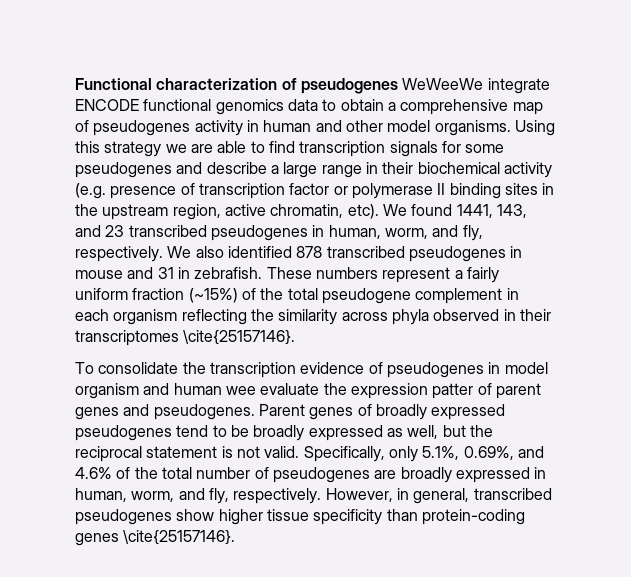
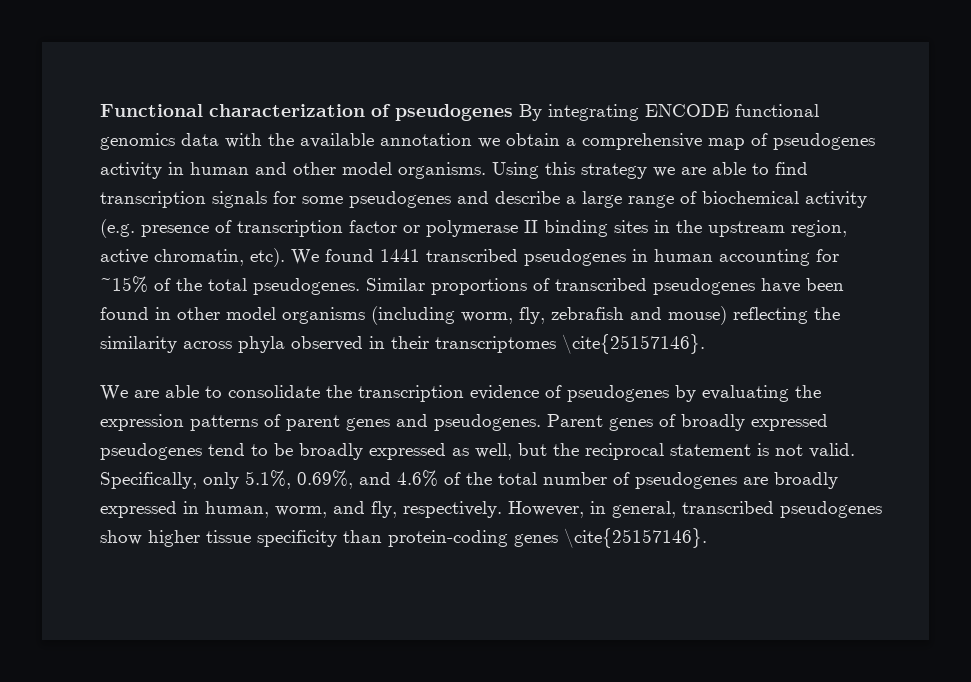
- Functional characterization of pseudogenes WeWeeWe integrate ENCODE functional genomics data to obtain a comprehensive map of pseudogenes activity in human and other model organisms.
+ Functional characterization of pseudogenes By integrating ENCODE functional genomics data with the available annotation we obtain a comprehensive map of pseudogenes activity in human and other model organisms.
- Using this strategy we are able to find transcription signals for some pseudogenes and describe a large range in their biochemical activity (e.g. presence of transcription factor or polymerase II binding sites in the upstream region, active chromatin, etc).
+ Using this strategy we are able to find transcription signals for some pseudogenes and describe a large range of biochemical activity (e.g. presence of transcription factor or polymerase II binding sites in the upstream region, active chromatin, etc).
- We found 1441, 143, and 23 transcribed pseudogenes in human, worm, and fly, respectively. We also identified 878 transcribed pseudogenes in mouse and 31 in zebrafish. These numbers represent a fairly uniform fraction (~15%) of the total pseudogene complement in each organism reflecting the similarity across phyla observed in their transcriptomes \cite{25157146}.
+ We found 1441 transcribed pseudogenes in human accounting for ~15% of the total pseudogenes. Similar proportions of transcribed pseudogenes have been found in other model organisms (including worm, fly, zebrafish and mouse) reflecting the similarity across phyla observed in their transcriptomes \cite{25157146}.
- To consolidate the transcription evidence of pseudogenes in model organism and human wee evaluate the expression patter of parent genes and pseudogenes.
+ We are able to consolidate the transcription evidence of pseudogenes by evaluating the expression patterns of parent genes and pseudogenes.

